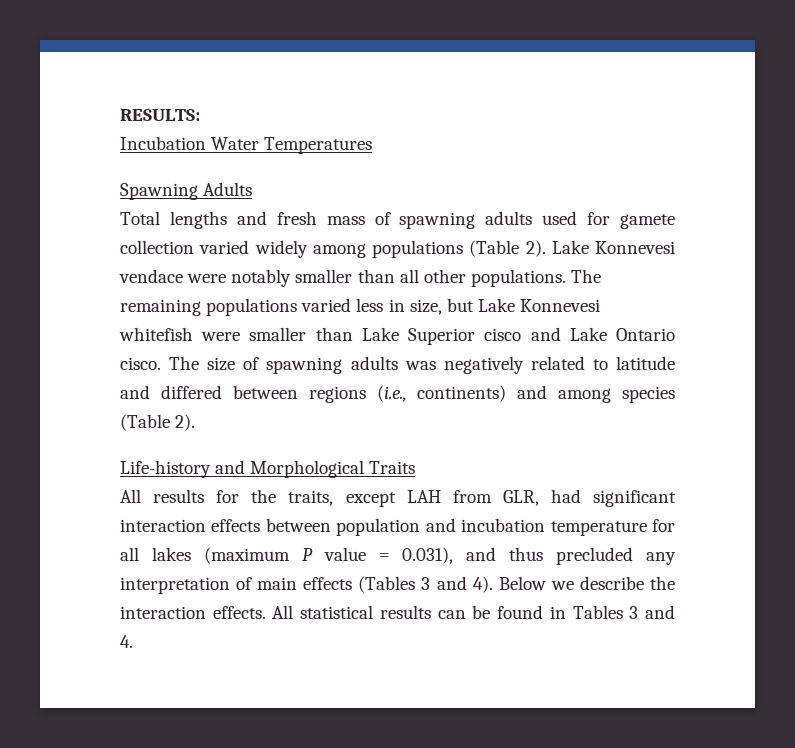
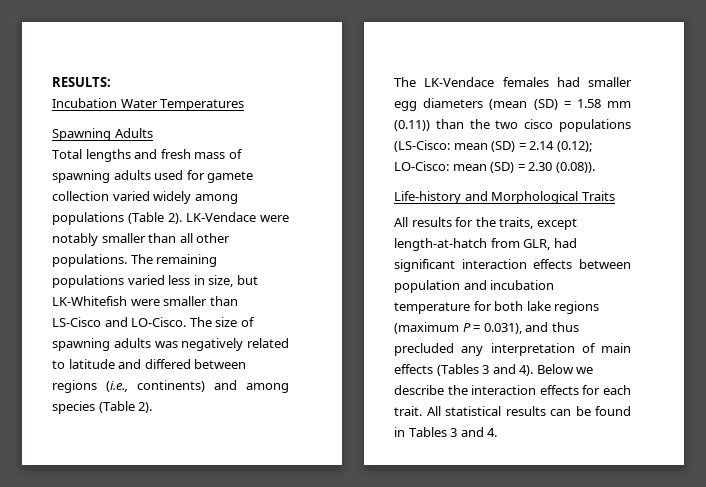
- Lake Konnevesi vendace were notably smaller than all other populations.
+ LK-Vendace were notably smaller than all other populations.
- The remaining populations varied less in size, but Lake Konnevesi whitefish were smaller than Lake Superior cisco and Lake Ontario cisco.
+ The remaining populations varied less in size, but LK-Whitefish were smaller than LS-Cisco and LO-Cisco.
+ The LK-Vendace females had smaller egg diameters (mean (SD) = 1.58 mm (0.11)) than the two cisco populations (LS-Cisco: mean (SD) = 2.14 (0.12); LO-Cisco: mean (SD) = 2.30 (0.08)).
- All results for the traits, except LAH from GLR, had significant interaction effects between population and incubation temperature for all lakes (maximum P value = 0.031), and thus precluded any interpretation of main effects (Tables 3 and 4).
+ All results for the traits, except length-at-hatch from GLR, had significant interaction effects between population and incubation temperature for both lake regions (maximum P = 0.031), and thus precluded any interpretation of main effects (Tables 3 and 4).
- Below we describe the interaction effects.
+ Below we describe the interaction effects for each trait.

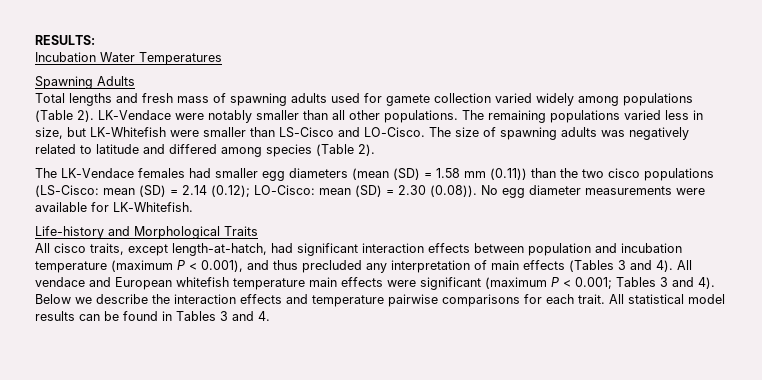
- The size of spawning adults was negatively related to latitude and differed between regions (i.e., continents) and among species (Table 2).
+ The size of spawning adults was negatively related to latitude and differed among species (Table 2).
- The LK-Vendace females had smaller egg diameters (mean (SD) = 1.58 mm (0.11)) than the two cisco populations (LS-Cisco: mean (SD) = 2.14 (0.12); LO-Cisco: mean (SD) = 2.30 (0.08)).
+ The LK-Vendace females had smaller egg diameters (mean (SD) = 1.58 mm (0.11)) than the two cisco populations (LS-Cisco: mean (SD) = 2.14 (0.12); LO-Cisco: mean (SD) = 2.30 (0.08)). No egg diameter measurements were available for LK-Whitefish.
- All results for the traits, except length-at-hatch from GLR, had significant interaction effects between population and incubation temperature for both lake regions (maximum P = 0.031), and thus precluded any interpretation of main effects (Tables 3 and 4).
+ All cisco traits, except length-at-hatch, had significant interaction effects between population and incubation temperature (maximum P < 0.001), and thus precluded any interpretation of main effects (Tables 3 and 4).
+ All vendace and European whitefish temperature main effects were significant (maximum P < 0.001; Tables 3 and 4).
- Below we describe the interaction effects for each trait.
+ Below we describe the interaction effects and temperature pairwise comparisons for each trait.
- All statistical results can be found in Tables 3 and 4.
+ All statistical model results can be found in Tables 3 and 4.

